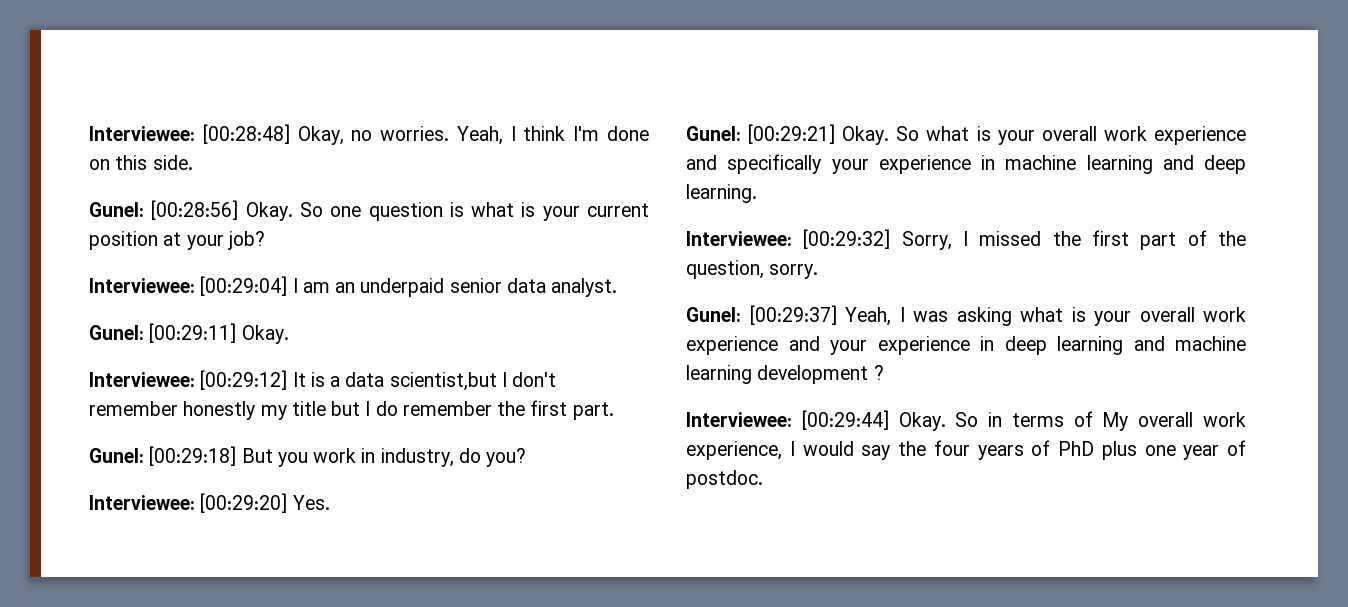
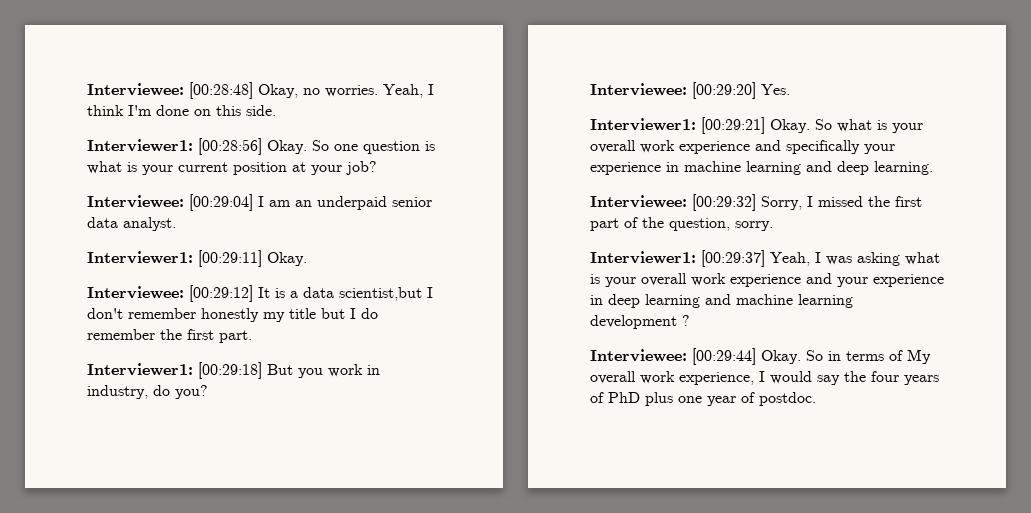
- Gunel: [00:28:56] Okay.
+ Interviewer1: [00:28:56] Okay.
- Gunel: [00:29:11] Okay.
+ Interviewer1: [00:29:11] Okay.
- Gunel: [00:29:18] But you work in industry, do you?
+ Interviewer1: [00:29:18] But you work in industry, do you?
- Gunel: [00:29:21] Okay.
+ Interviewer1: [00:29:21] Okay.
- Gunel: [00:29:37] Yeah, I was asking what is your overall work experience and your experience in deep learning and machine learning development ?
+ Interviewer1: [00:29:37] Yeah, I was asking what is your overall work experience and your experience in deep learning and machine learning development ?

